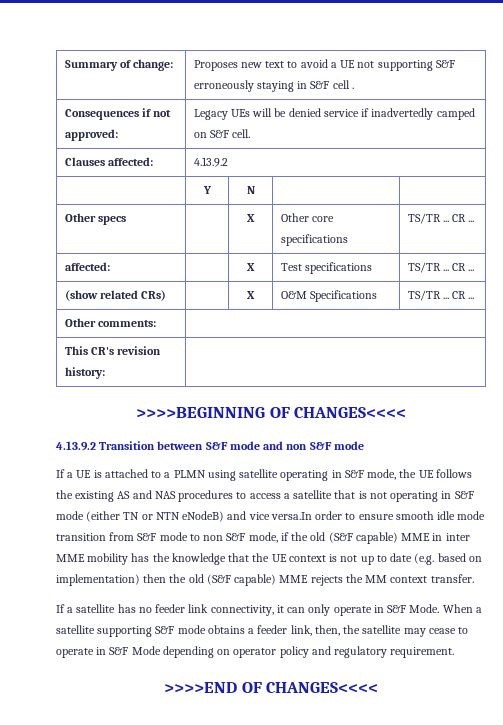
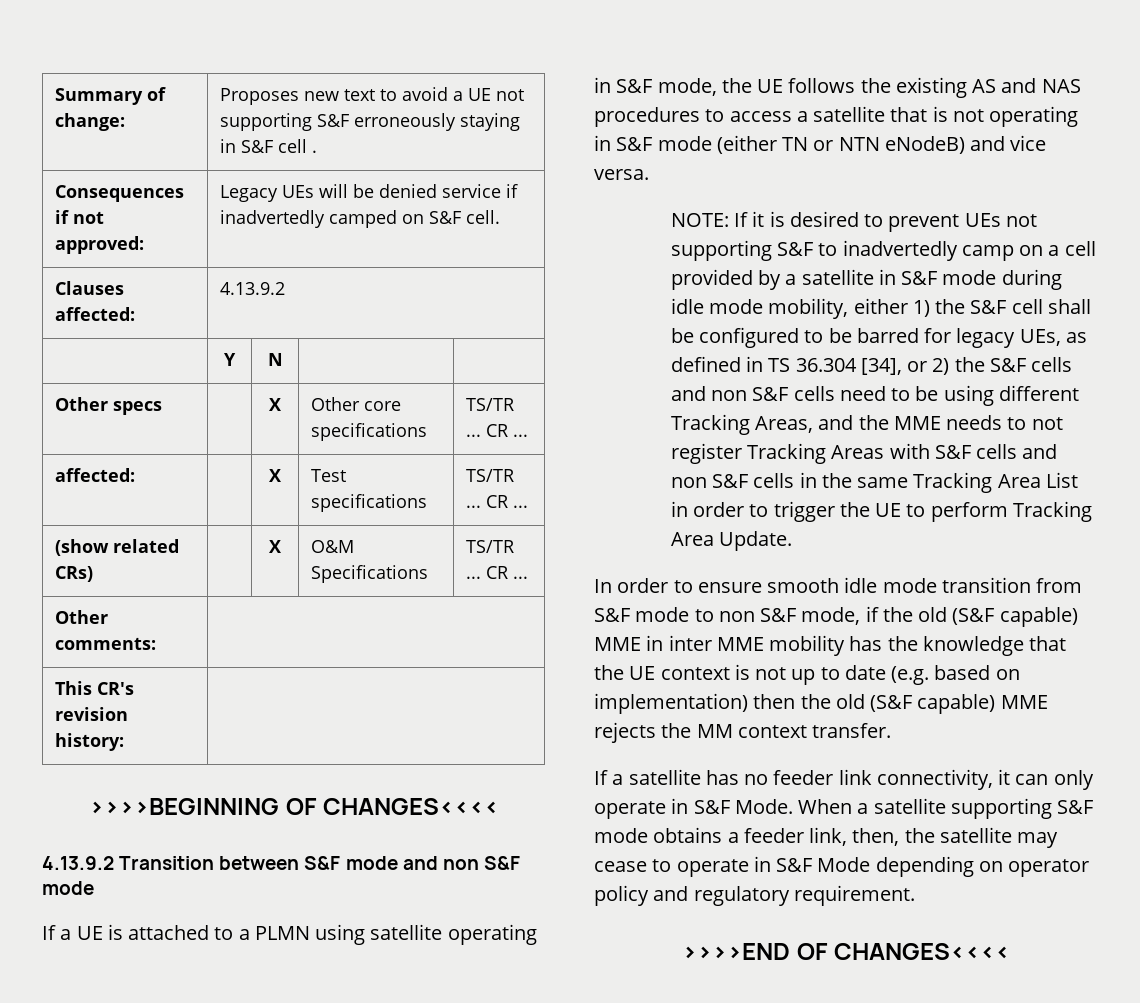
- If a UE is attached to a PLMN using satellite operating in S&F mode, the UE follows the existing AS and NAS procedures to access a satellite that is not operating in S&F mode (either TN or NTN eNodeB) and vice versa.In order to ensure smooth idle mode transition from S&F mode to non S&F mode, if the old (S&F capable) MME in inter MME mobility has the knowledge that the UE context is not up to date (e.g. based on implementation) then the old (S&F capable) MME rejects the MM context transfer.
+ If a UE is attached to a PLMN using satellite operating in S&F mode, the UE follows the existing AS and NAS procedures to access a satellite that is not operating in S&F mode (either TN or NTN eNodeB) and vice versa.
+ NOTE: If it is desired to prevent UEs not supporting S&F to inadvertedly camp on a cell provided by a satellite in S&F mode during idle mode mobility, either 1) the S&F cell shall be configured to be barred for legacy UEs, as defined in TS 36.304 [34], or 2) the S&F cells and non S&F cells need to be using different Tracking Areas, and the MME needs to not register Tracking Areas with S&F cells and non S&F cells in the same Tracking Area List in order to trigger the UE to perform Tracking Area Update.
+ In order to ensure smooth idle mode transition from S&F mode to non S&F mode, if the old (S&F capable) MME in inter MME mobility has the knowledge that the UE context is not up to date (e.g. based on implementation) then the old (S&F capable) MME rejects the MM context transfer.

